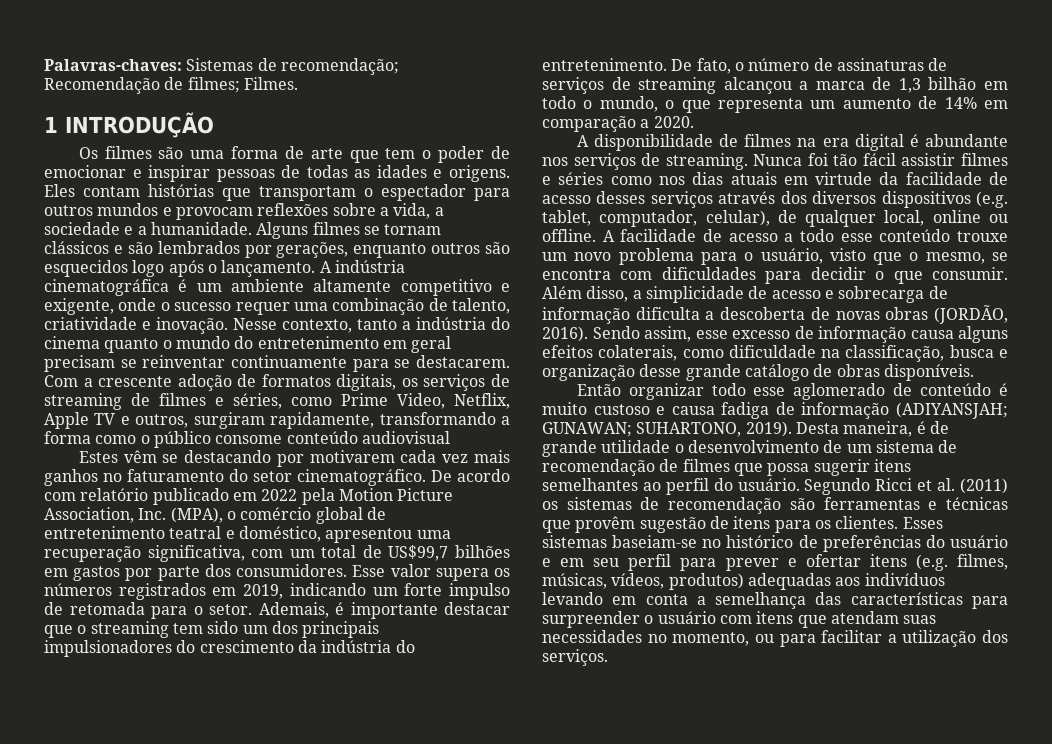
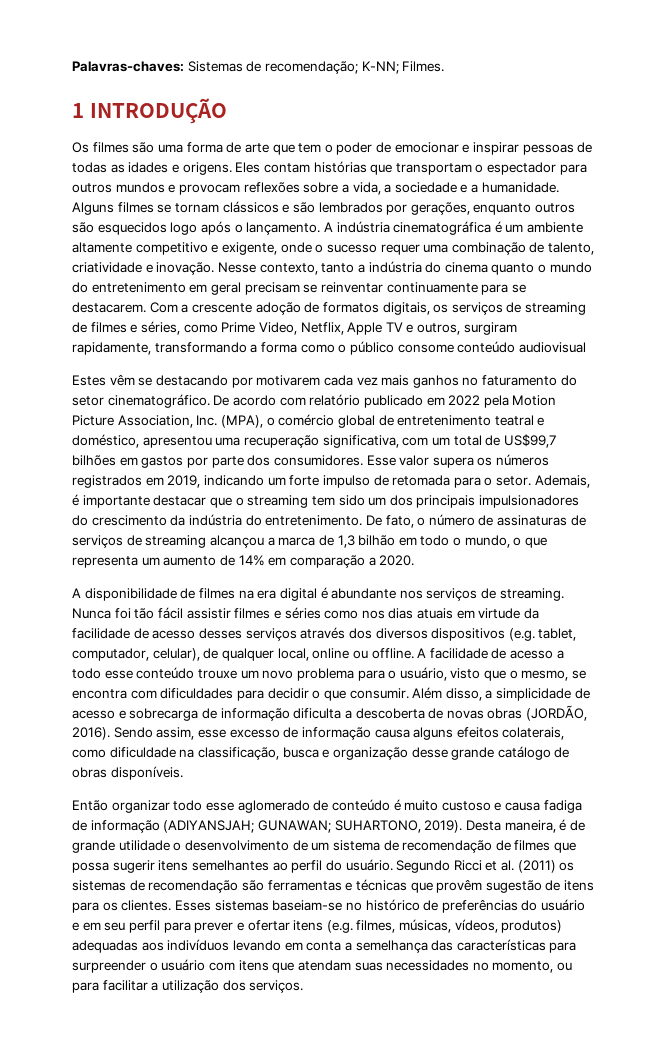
- Palavras-chaves: Sistemas de recomendação; Recomendação de filmes; Filmes.
+ Palavras-chaves: Sistemas de recomendação; K-NN; Filmes.

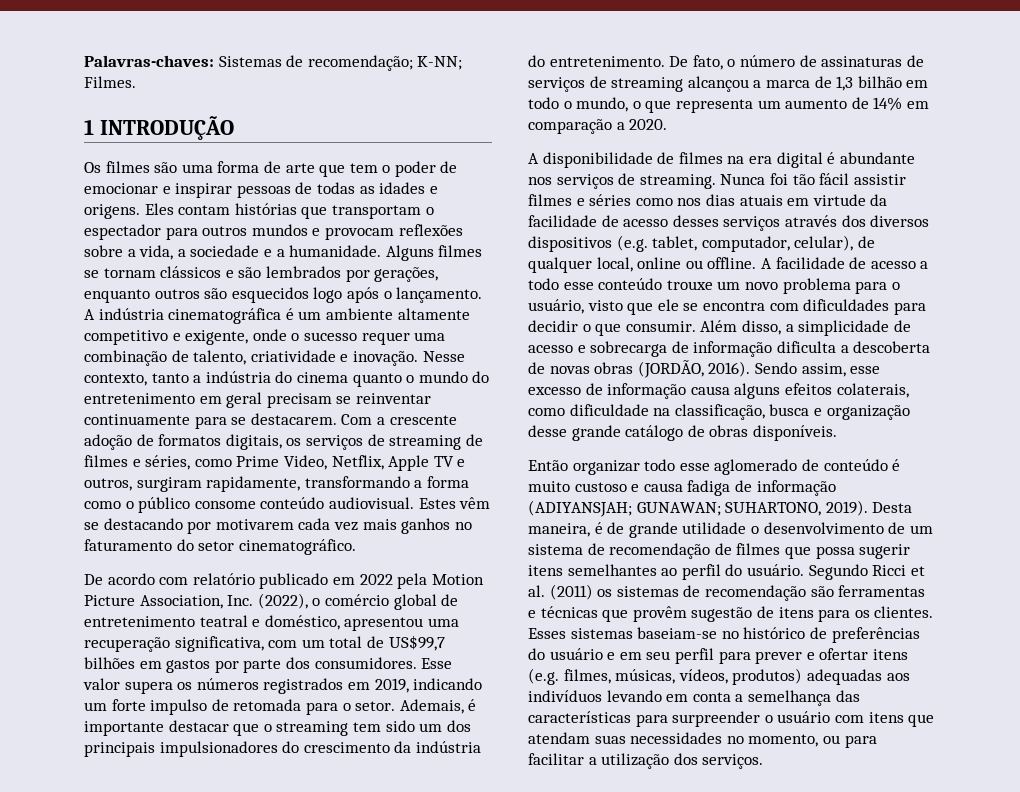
- Com a crescente adoção de formatos digitais, os serviços de streaming de filmes e séries, como Prime Video, Netflix, Apple TV e outros, surgiram rapidamente, transformando a forma como o público consome conteúdo audiovisual
- Estes vêm se destacando por motivarem cada vez mais ganhos no faturamento do setor cinematográfico. De acordo com relatório publicado em 2022 pela Motion Picture Association, Inc. (MPA), o comércio global de entretenimento teatral e doméstico, apresentou uma recuperação significativa, com um total de US$99,7 bilhões em gastos por parte dos consumidores.
+ Com a crescente adoção de formatos digitais, os serviços de streaming de filmes e séries, como Prime Video, Netflix, Apple TV e outros, surgiram rapidamente, transformando a forma como o público consome conteúdo audiovisual. Estes vêm se destacando por motivarem cada vez mais ganhos no faturamento do setor cinematográfico.
+ De acordo com relatório publicado em 2022 pela Motion Picture Association, Inc. (2022), o comércio global de entretenimento teatral e doméstico, apresentou uma recuperação significativa, com um total de US$99,7 bilhões em gastos por parte dos consumidores.
- A facilidade de acesso a todo esse conteúdo trouxe um novo problema para o usuário, visto que o mesmo, se encontra com dificuldades para decidir o que consumir.
+ A facilidade de acesso a todo esse conteúdo trouxe um novo problema para o usuário, visto que ele se encontra com dificuldades para decidir o que consumir.

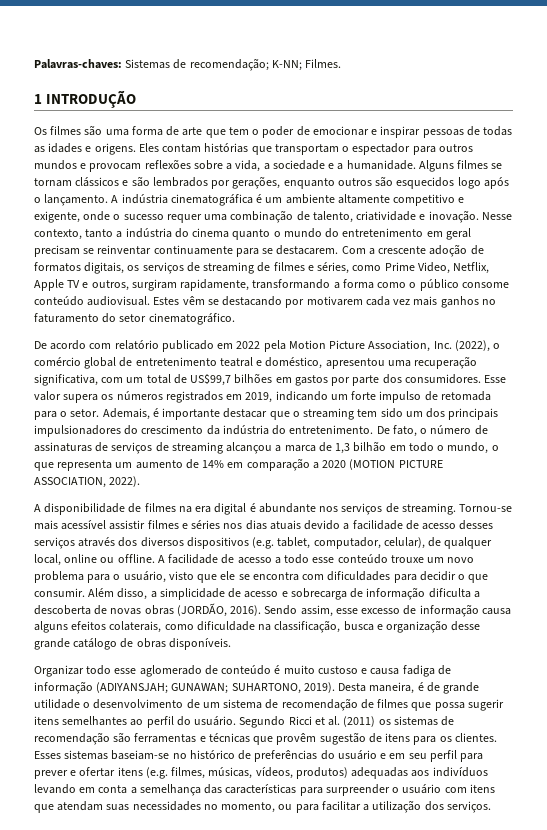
- De fato, o número de assinaturas de serviços de streaming alcançou a marca de 1,3 bilhão em todo o mundo, o que representa um aumento de 14% em comparação a 2020.
+ De fato, o número de assinaturas de serviços de streaming alcançou a marca de 1,3 bilhão em todo o mundo, o que representa um aumento de 14% em comparação a 2020 (MOTION PICTURE ASSOCIATION, 2022).
- Nunca foi tão fácil assistir filmes e séries como nos dias atuais em virtude da facilidade de acesso desses serviços através dos diversos dispositivos (e.g. tablet, computador, celular), de qualquer local, online ou offline.
+ Tornou-se mais acessível assistir filmes e séries nos dias atuais devido a facilidade de acesso desses serviços através dos diversos dispositivos (e.g. tablet, computador, celular), de qualquer local, online ou offline.
- Então organizar todo esse aglomerado de conteúdo é muito custoso e causa fadiga de informação (ADIYANSJAH; GUNAWAN; SUHARTONO, 2019).
+ Organizar todo esse aglomerado de conteúdo é muito custoso e causa fadiga de informação (ADIYANSJAH; GUNAWAN; SUHARTONO, 2019).

